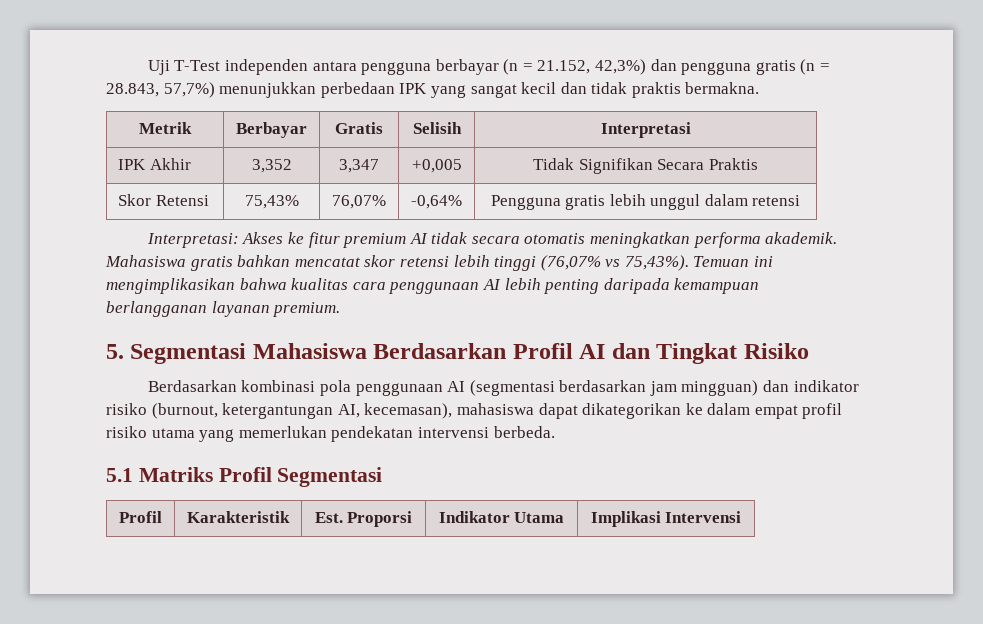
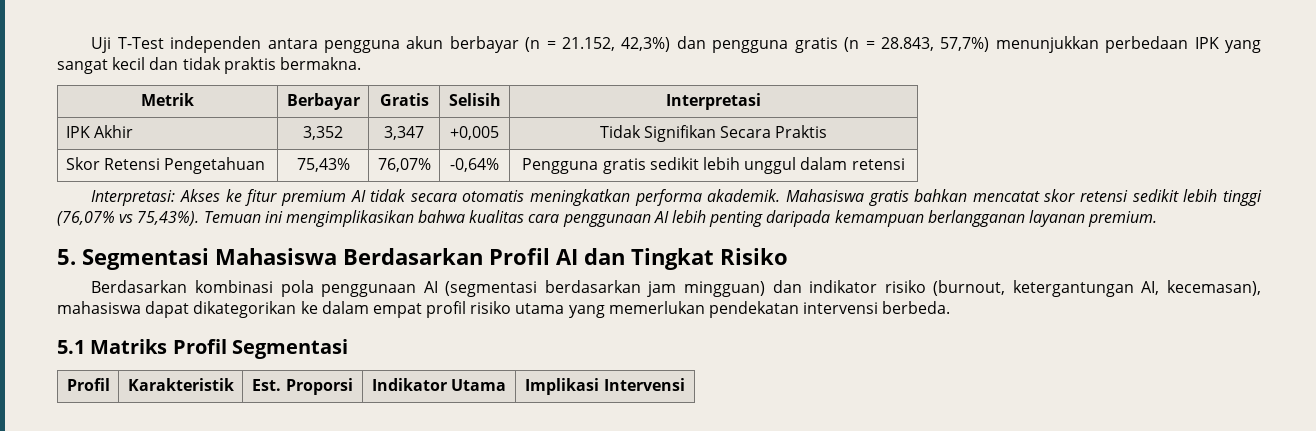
- Uji T-Test independen antara pengguna berbayar (n = 21.152, 42,3%) dan pengguna gratis (n = 28.843, 57,7%) menunjukkan perbedaan IPK yang sangat kecil dan tidak praktis bermakna.
+ Uji T-Test independen antara pengguna akun berbayar (n = 21.152, 42,3%) dan pengguna gratis (n = 28.843, 57,7%) menunjukkan perbedaan IPK yang sangat kecil dan tidak praktis bermakna.
- Skor Retensi | 75,43% | 76,07% | -0,64% | Pengguna gratis lebih unggul dalam retensi
+ Skor Retensi Pengetahuan | 75,43% | 76,07% | -0,64% | Pengguna gratis sedikit lebih unggul dalam retensi
- Mahasiswa gratis bahkan mencatat skor retensi lebih tinggi (76,07% vs 75,43%).
+ Mahasiswa gratis bahkan mencatat skor retensi sedikit lebih tinggi (76,07% vs 75,43%).

